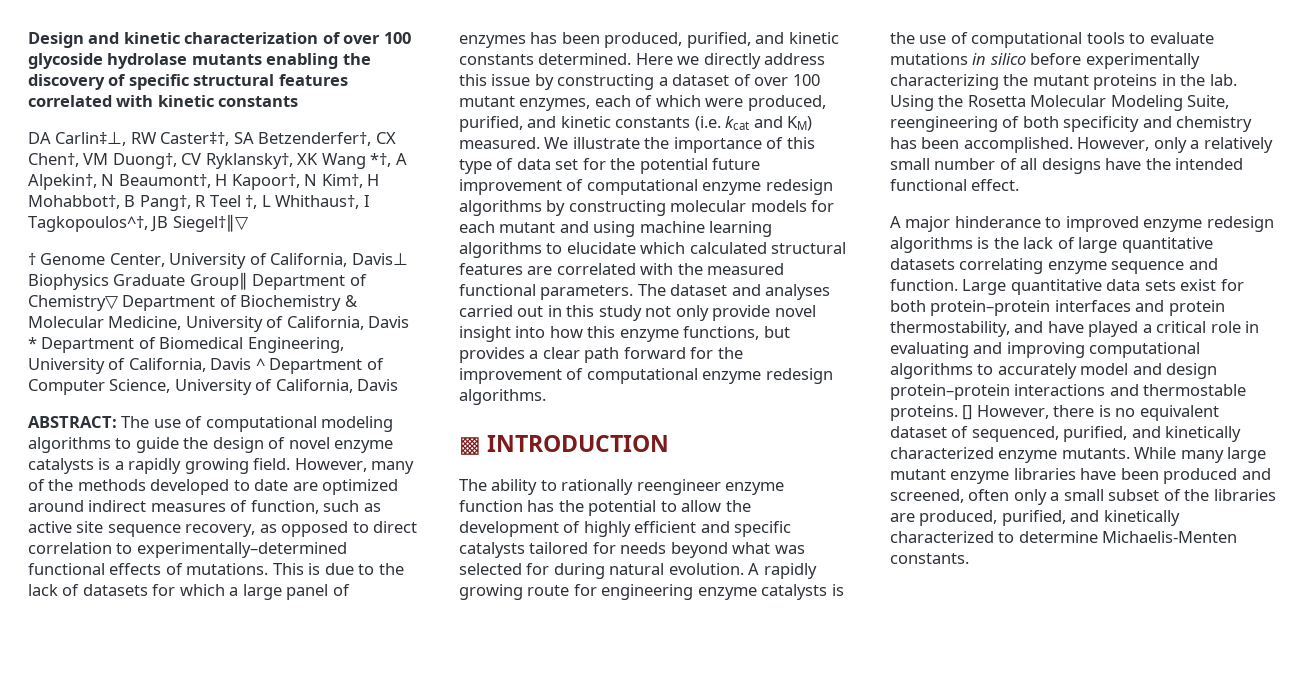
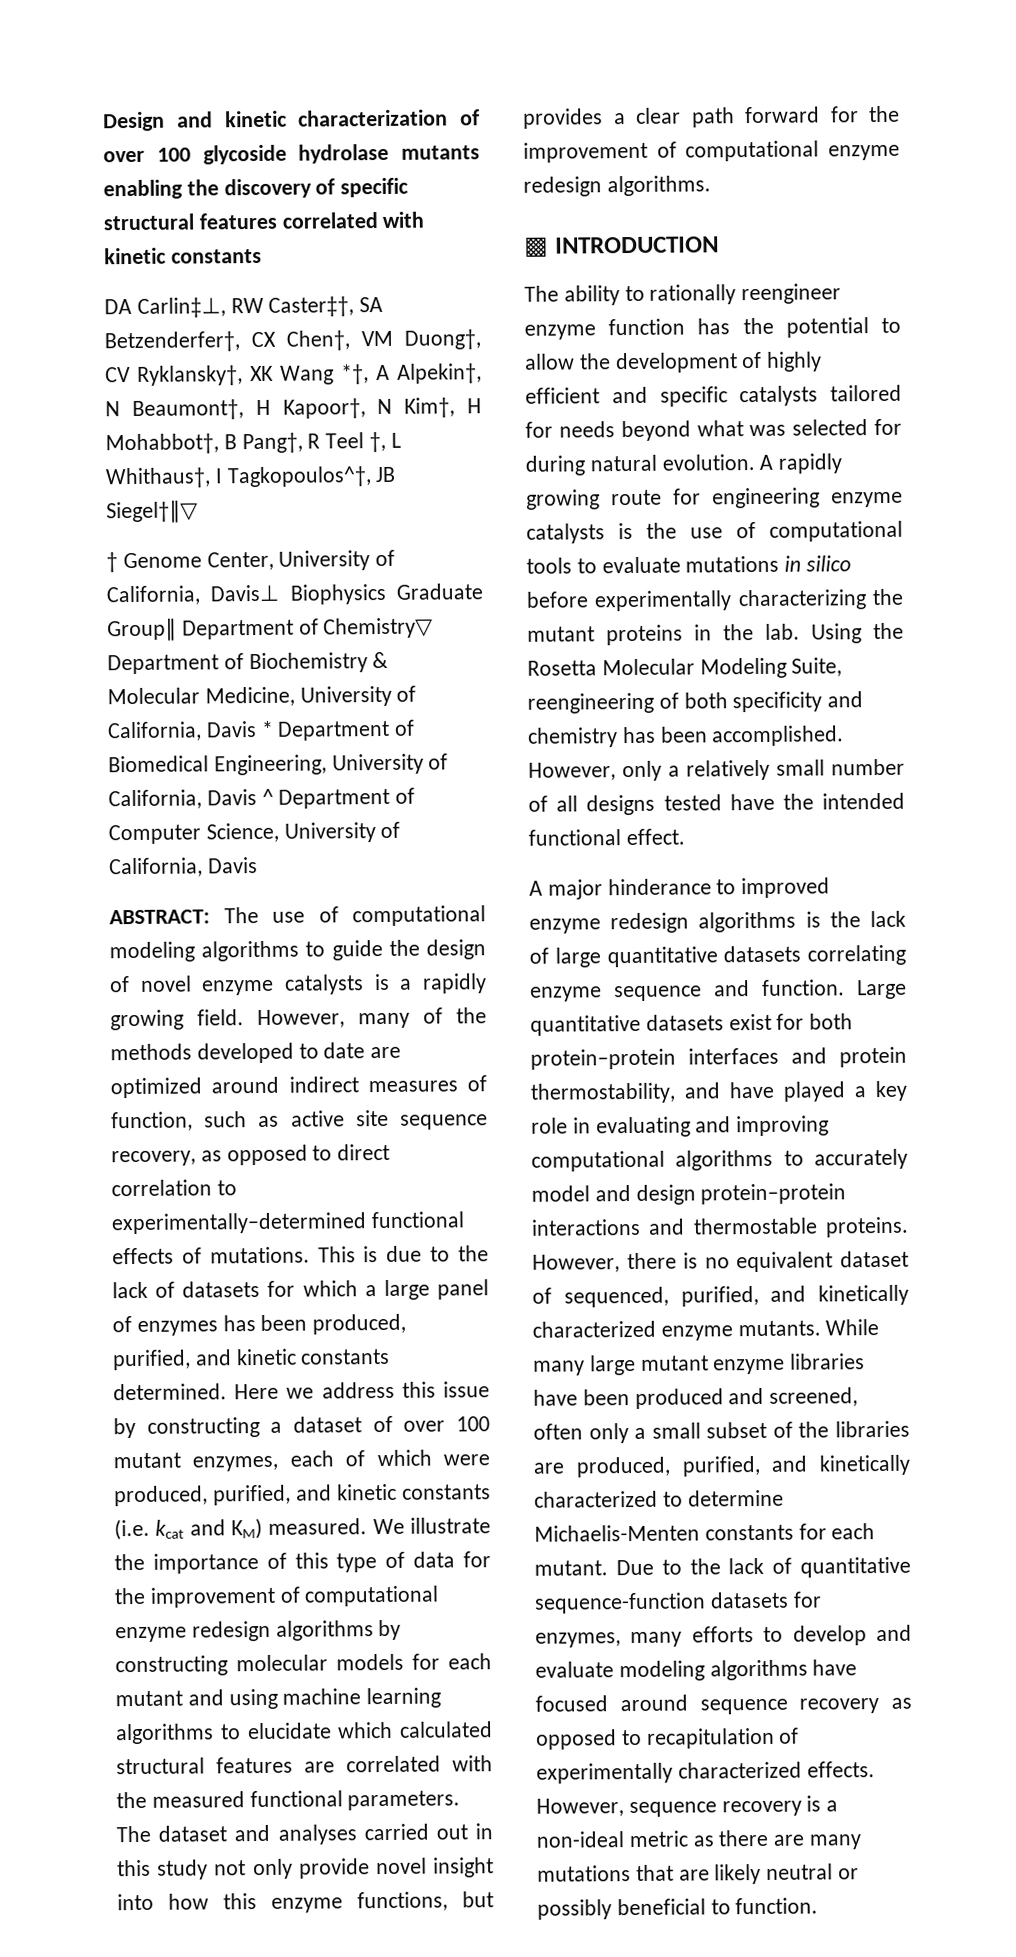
- Here we directly address this issue by constructing a dataset of over 100 mutant enzymes, each of which were produced, purified, and kinetic constants (i.e. kcat and KM) measured.
+ Here we address this issue by constructing a dataset of over 100 mutant enzymes, each of which were produced, purified, and kinetic constants (i.e. kcat and KM) measured.
- We illustrate the importance of this type of data set for the potential future improvement of computational enzyme redesign algorithms by constructing molecular models for each mutant and using machine learning algorithms to elucidate which calculated structural features are correlated with the measured functional parameters.
+ We illustrate the importance of this type of data for the improvement of computational enzyme redesign algorithms by constructing molecular models for each mutant and using machine learning algorithms to elucidate which calculated structural features are correlated with the measured functional parameters.
- However, only a relatively small number of all designs have the intended functional effect.
+ However, only a relatively small number of all designs tested have the intended functional effect.
- Large quantitative data sets exist for both protein–protein interfaces and protein thermostability, and have played a critical role in evaluating and improving computational algorithms to accurately model and design protein–protein interactions and thermostable proteins.
+ Large quantitative datasets exist for both protein–protein interfaces and protein thermostability, and have played a key role in evaluating and improving computational algorithms to accurately model and design protein–protein interactions and thermostable proteins.
- [] However, there is no equivalent dataset of sequenced, purified, and kinetically characterized enzyme mutants.
+ However, there is no equivalent dataset of sequenced, purified, and kinetically characterized enzyme mutants.
- While many large mutant enzyme libraries have been produced and screened, often only a small subset of the libraries are produced, purified, and kinetically characterized to determine Michaelis-Menten constants.
+ While many large mutant enzyme libraries have been produced and screened, often only a small subset of the libraries are produced, purified, and kinetically characterized to determine Michaelis-Menten constants for each mutant. Due to the lack of quantitative sequence-function datasets for enzymes, many efforts to develop and evaluate modeling algorithms have focused around sequence recovery as opposed to recapitulation of experimentally characterized effects. However, sequence recovery is a non-ideal metric as there are many mutations that are likely neutral or possibly beneficial to function.

